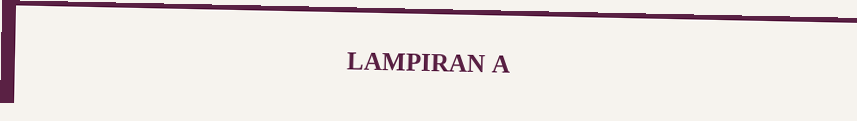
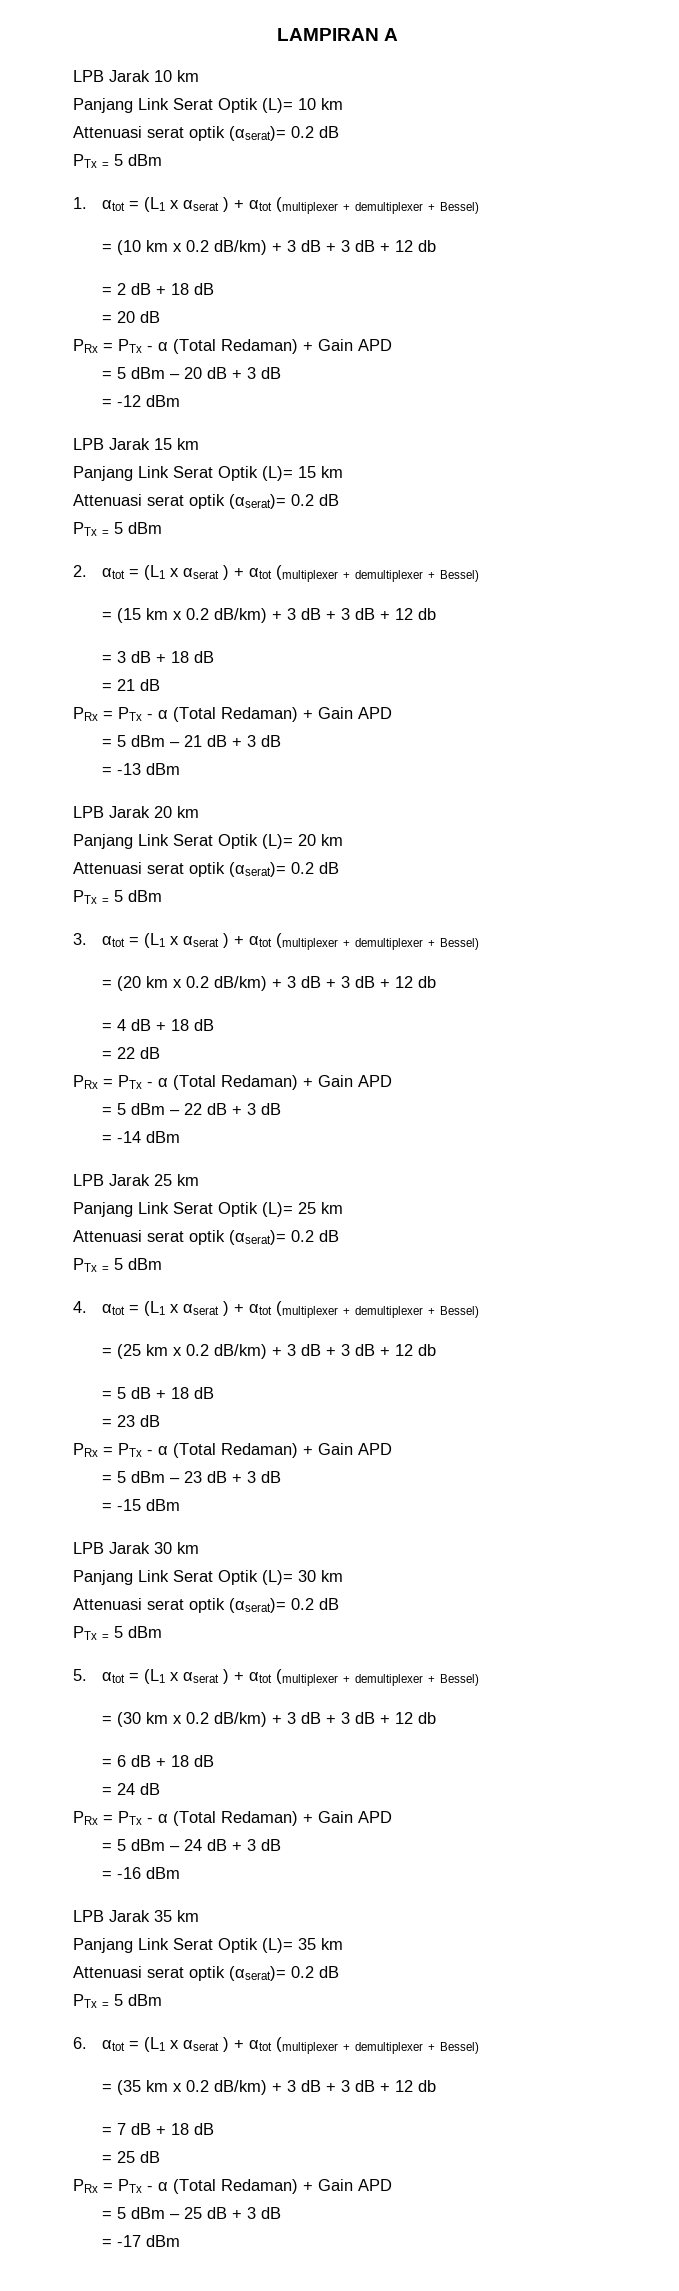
+ LPB Jarak 10 km
+ Panjang Link Serat Optik (L)= 10 km
+ Attenuasi serat optik (αserat)= 0.2 dB
+ PTx = 5 dBm
+ 1. αtot = (L1 x αserat ) + αtot (multiplexer + demultiplexer + Bessel)
+ = (10 km x 0.2 dB/km) + 3 dB + 3 dB + 12 db
+ = 2 dB + 18 dB
+ = 20 dB
+ PRx = PTx - α (Total Redaman) + Gain APD
+ = 5 dBm – 20 dB + 3 dB
+ = -12 dBm
+ LPB Jarak 15 km
+ Panjang Link Serat Optik (L)= 15 km
+ Attenuasi serat optik (αserat)= 0.2 dB
+ PTx = 5 dBm
+ 2. αtot = (L1 x αserat ) + αtot (multiplexer + demultiplexer + Bessel)
+ = (15 km x 0.2 dB/km) + 3 dB + 3 dB + 12 db
+ = 3 dB + 18 dB
+ = 21 dB
+ PRx = PTx - α (Total Redaman) + Gain APD
+ = 5 dBm – 21 dB + 3 dB
+ = -13 dBm
+ LPB Jarak 20 km
+ Panjang Link Serat Optik (L)= 20 km
+ Attenuasi serat optik (αserat)= 0.2 dB
+ PTx = 5 dBm
+ 3. αtot = (L1 x αserat ) + αtot (multiplexer + demultiplexer + Bessel)
+ = (20 km x 0.2 dB/km) + 3 dB + 3 dB + 12 db
+ = 4 dB + 18 dB
+ = 22 dB
+ PRx = PTx - α (Total Redaman) + Gain APD
+ = 5 dBm – 22 dB + 3 dB
+ = -14 dBm
+ LPB Jarak 25 km
+ Panjang Link Serat Optik (L)= 25 km
+ Attenuasi serat optik (αserat)= 0.2 dB
+ PTx = 5 dBm
+ 4. αtot = (L1 x αserat ) + αtot (multiplexer + demultiplexer + Bessel)
+ = (25 km x 0.2 dB/km) + 3 dB + 3 dB + 12 db
+ = 5 dB + 18 dB
+ = 23 dB
+ PRx = PTx - α (Total Redaman) + Gain APD
+ = 5 dBm – 23 dB + 3 dB
+ = -15 dBm
+ LPB Jarak 30 km
+ Panjang Link Serat Optik (L)= 30 km
+ Attenuasi serat optik (αserat)= 0.2 dB
+ PTx = 5 dBm
+ 5. αtot = (L1 x αserat ) + αtot (multiplexer + demultiplexer + Bessel)
+ = (30 km x 0.2 dB/km) + 3 dB + 3 dB + 12 db
+ = 6 dB + 18 dB
+ = 24 dB
+ PRx = PTx - α (Total Redaman) + Gain APD
+ = 5 dBm – 24 dB + 3 dB
+ = -16 dBm
+ LPB Jarak 35 km
+ Panjang Link Serat Optik (L)= 35 km
+ Attenuasi serat optik (αserat)= 0.2 dB
+ PTx = 5 dBm
+ 6. αtot = (L1 x αserat ) + αtot (multiplexer + demultiplexer + Bessel)
+ = (35 km x 0.2 dB/km) + 3 dB + 3 dB + 12 db
+ = 7 dB + 18 dB
+ = 25 dB
+ PRx = PTx - α (Total Redaman) + Gain APD
+ = 5 dBm – 25 dB + 3 dB
+ = -17 dBm

